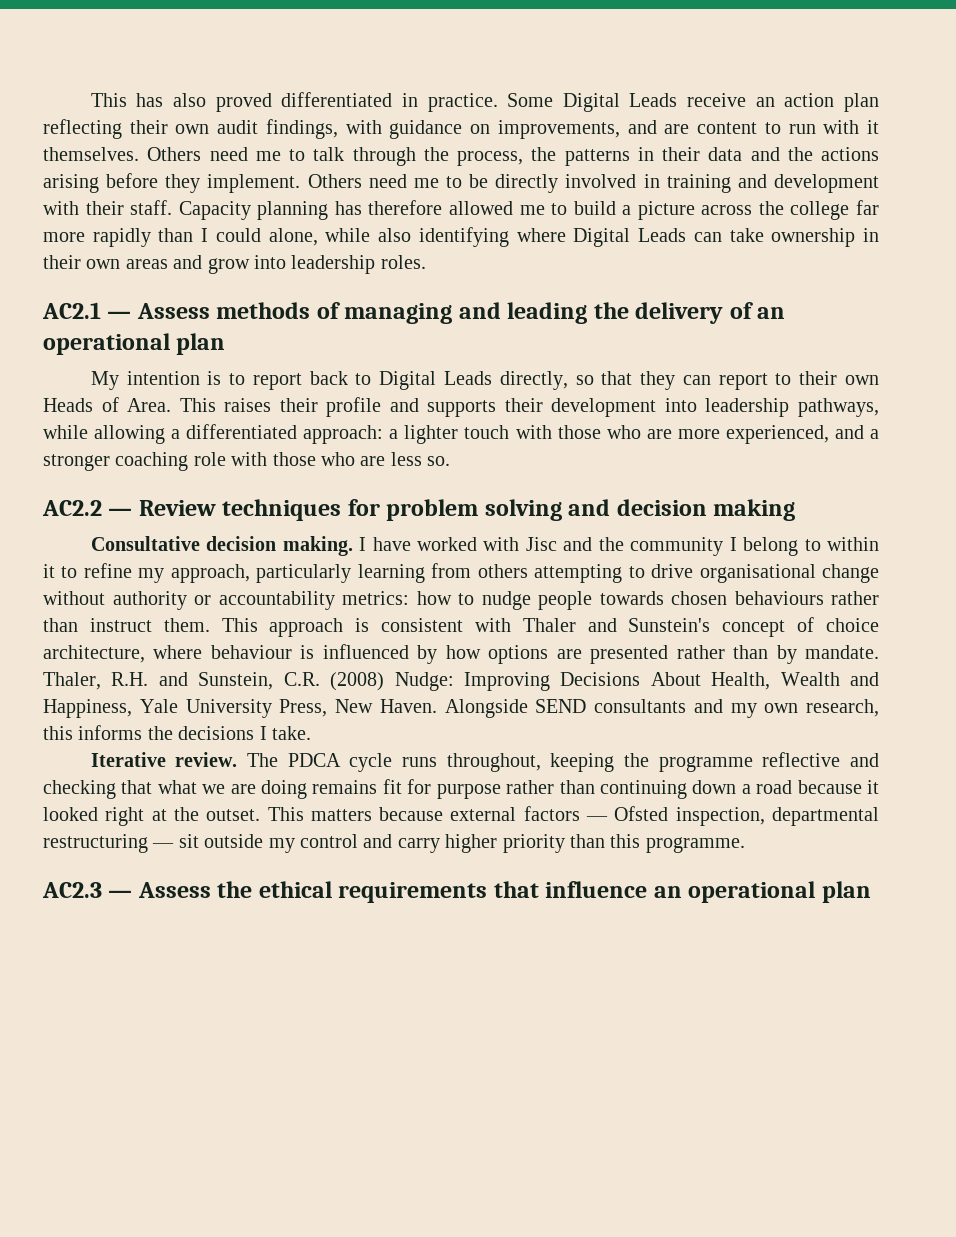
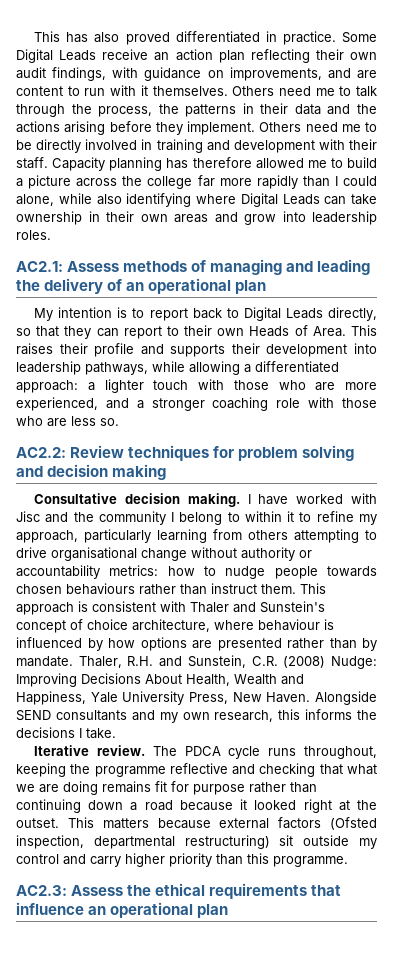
- AC2.1 — Assess methods of managing and leading the delivery of an operational plan
+ AC2.1: Assess methods of managing and leading the delivery of an operational plan
- AC2.2 — Review techniques for problem solving and decision making
+ AC2.2: Review techniques for problem solving and decision making
- This matters because external factors — Ofsted inspection, departmental restructuring — sit outside my control and carry higher priority than this programme.
+ This matters because external factors (Ofsted inspection, departmental restructuring) sit outside my control and carry higher priority than this programme.
- AC2.3 — Assess the ethical requirements that influence an operational plan
+ AC2.3: Assess the ethical requirements that influence an operational plan

